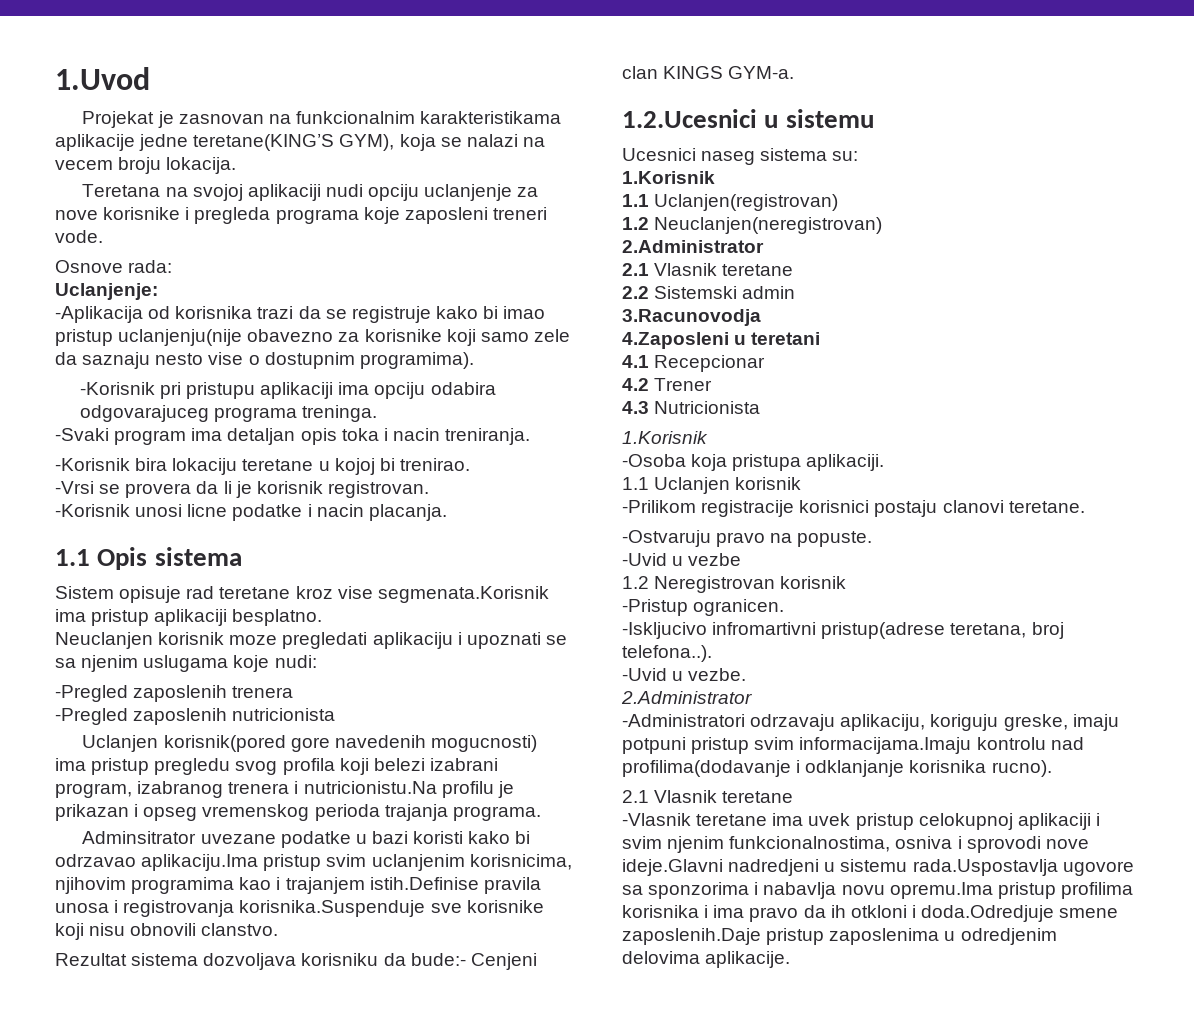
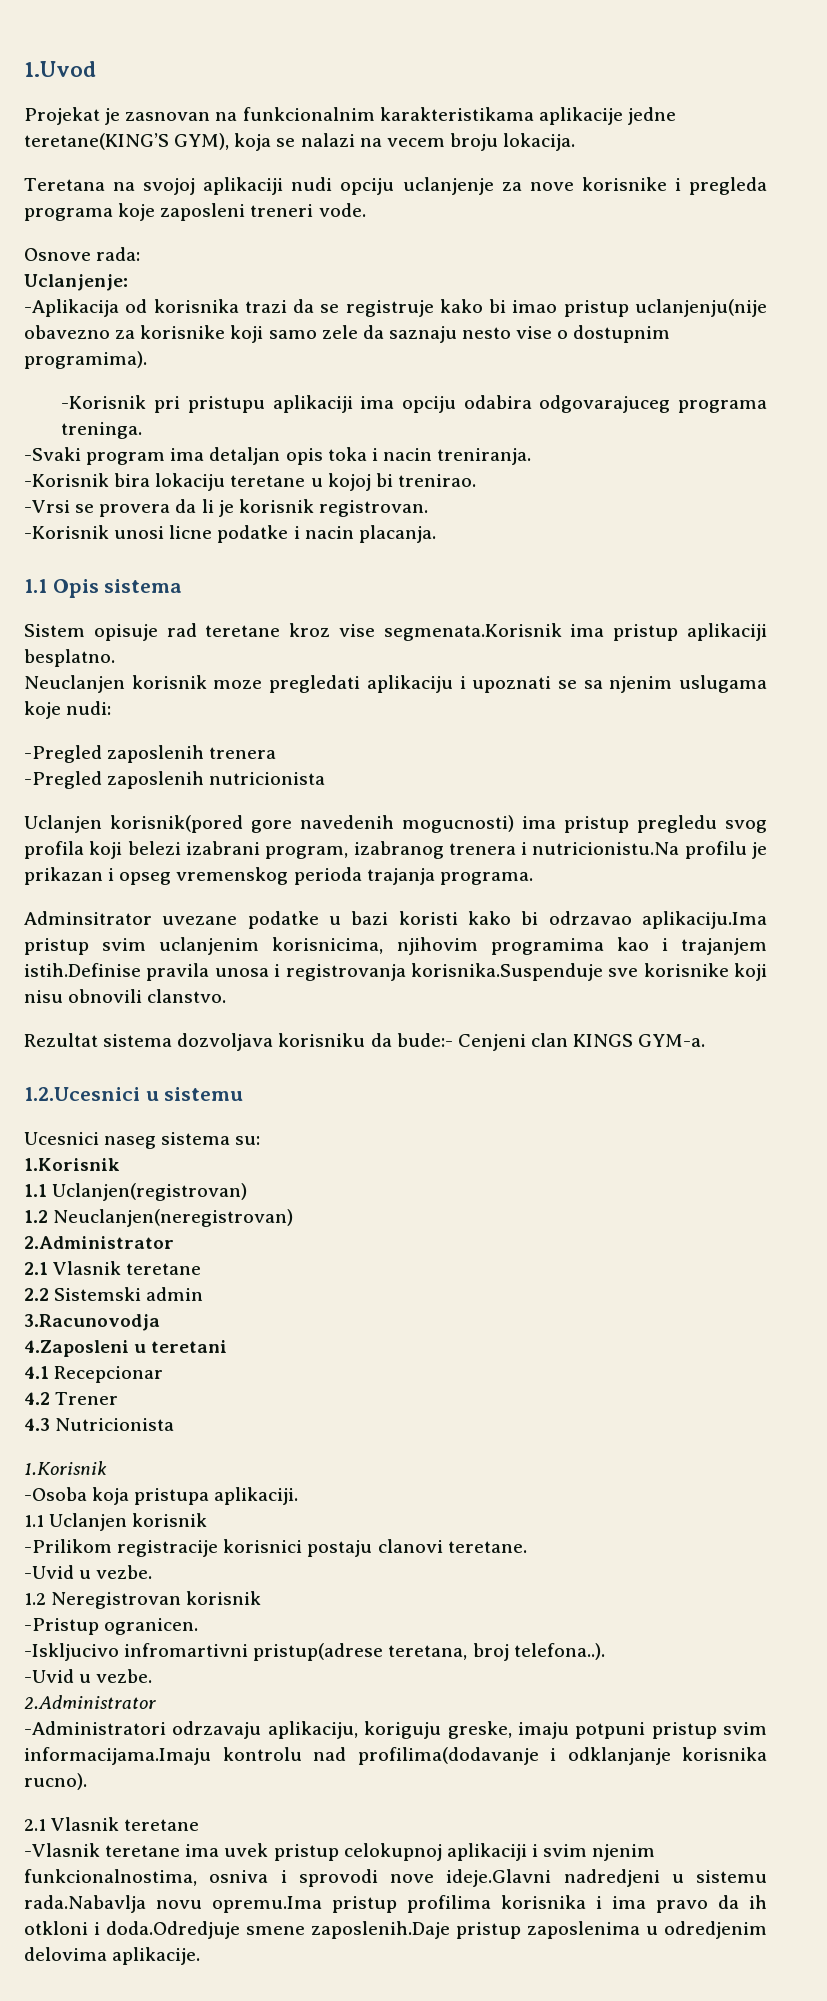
  -Prilikom registracije korisnici postaju clanovi teretane.
- -Ostvaruju pravo na popuste.
- -Uvid u vezbe
+ -Uvid u vezbe.
- -Vlasnik teretane ima uvek pristup celokupnoj aplikaciji i svim njenim funkcionalnostima, osniva i sprovodi nove ideje.Glavni nadredjeni u sistemu rada.Uspostavlja ugovore sa sponzorima i nabavlja novu opremu.Ima pristup profilima korisnika i ima pravo da ih otkloni i doda.Odredjuje smene zaposlenih.Daje pristup zaposlenima u odredjenim delovima aplikacije.
+ -Vlasnik teretane ima uvek pristup celokupnoj aplikaciji i svim njenim funkcionalnostima, osniva i sprovodi nove ideje.Glavni nadredjeni u sistemu rada.Nabavlja novu opremu.Ima pristup profilima korisnika i ima pravo da ih otkloni i doda.Odredjuje smene zaposlenih.Daje pristup zaposlenima u odredjenim delovima aplikacije.

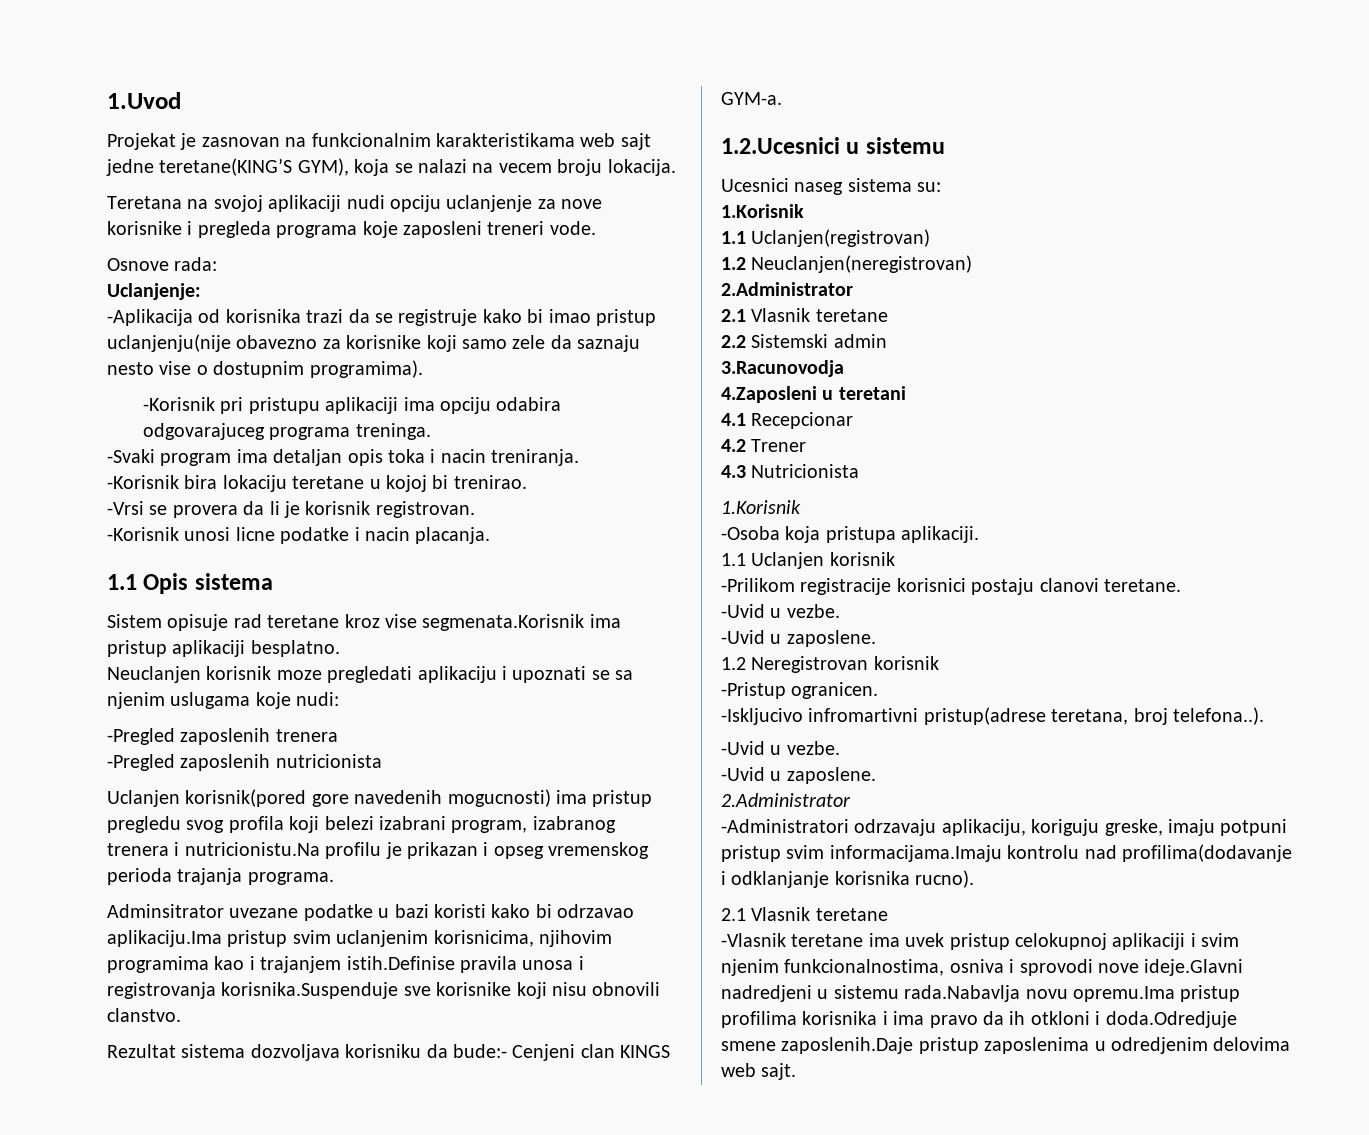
- Projekat je zasnovan na funkcionalnim karakteristikama aplikacije jedne teretane(KING’S GYM), koja se nalazi na vecem broju lokacija.
+ Projekat je zasnovan na funkcionalnim karakteristikama web sajt jedne teretane(KING’S GYM), koja se nalazi na vecem broju lokacija.
  -Prilikom registracije korisnici postaju clanovi teretane.
  -Uvid u vezbe.
+ -Uvid u zaposlene.
  -Iskljucivo infromartivni pristup(adrese teretana, broj telefona..).
  -Uvid u vezbe.
+ -Uvid u zaposlene.
- -Vlasnik teretane ima uvek pristup celokupnoj aplikaciji i svim njenim funkcionalnostima, osniva i sprovodi nove ideje.Glavni nadredjeni u sistemu rada.Nabavlja novu opremu.Ima pristup profilima korisnika i ima pravo da ih otkloni i doda.Odredjuje smene zaposlenih.Daje pristup zaposlenima u odredjenim delovima aplikacije.
+ -Vlasnik teretane ima uvek pristup celokupnoj aplikaciji i svim njenim funkcionalnostima, osniva i sprovodi nove ideje.Glavni nadredjeni u sistemu rada.Nabavlja novu opremu.Ima pristup profilima korisnika i ima pravo da ih otkloni i doda.Odredjuje smene zaposlenih.Daje pristup zaposlenima u odredjenim delovima web sajt.

